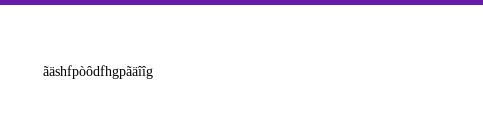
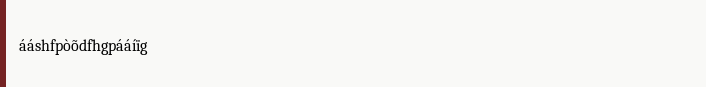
- ãäshfpòôdfhgpãäîîg
+ ááshfpòõdfhgpááíïg

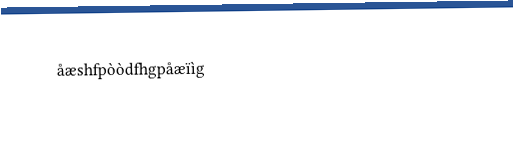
- ááshfpòõdfhgpááíïg
+ åæshfpòòdfhgpåæïìg

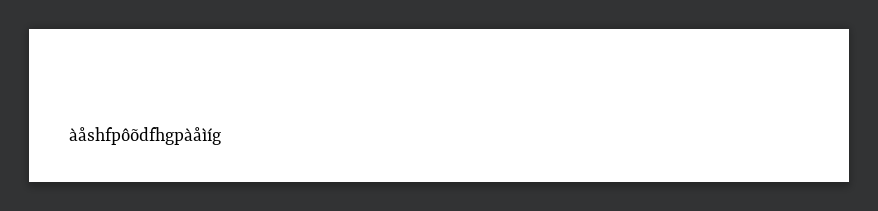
- åæshfpòòdfhgpåæïìg
+ àåshfpôõdfhgpàåìíg

